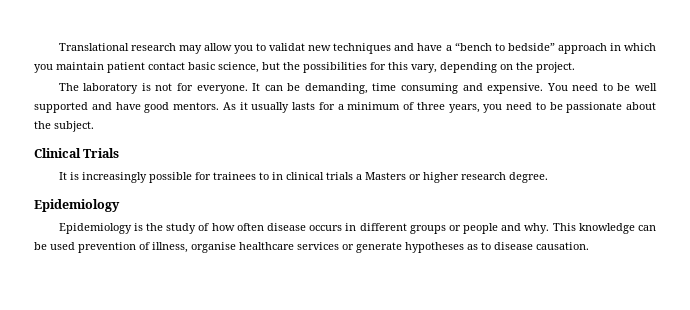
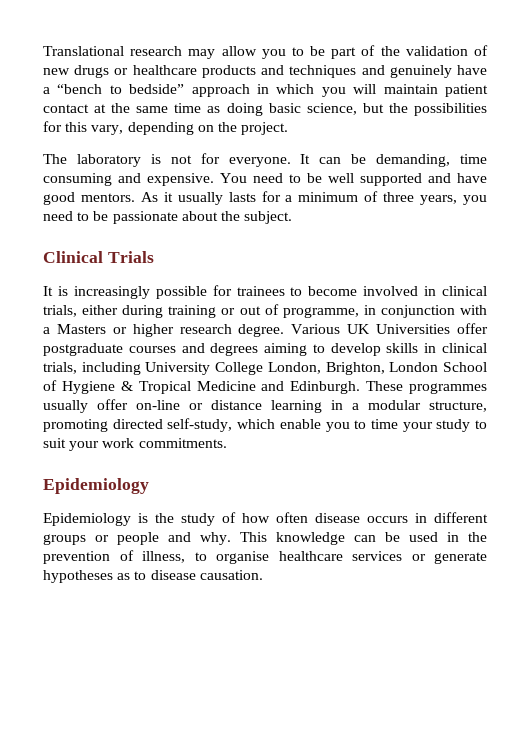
- Translational research may allow you to validat new techniques and have a “bench to bedside” approach in which you maintain patient contact basic science, but the possibilities for this vary, depending on the project.
+ Translational research may allow you to be part of the validation of new drugs or healthcare products and techniques and genuinely have a “bench to bedside” approach in which you will maintain patient contact at the same time as doing basic science, but the possibilities for this vary, depending on the project.
- It is increasingly possible for trainees to in clinical trials a Masters or higher research degree.
+ It is increasingly possible for trainees to become involved in clinical trials, either during training or out of programme, in conjunction with a Masters or higher research degree. Various UK Universities offer postgraduate courses and degrees aiming to develop skills in clinical trials, including University College London, Brighton, London School of Hygiene & Tropical Medicine and Edinburgh. These programmes usually offer on-line or distance learning in a modular structure, promoting directed self-study, which enable you to time your study to suit your work commitments.
- This knowledge can be used prevention of illness, organise healthcare services or generate hypotheses as to disease causation.
+ This knowledge can be used in the prevention of illness, to organise healthcare services or generate hypotheses as to disease causation.

